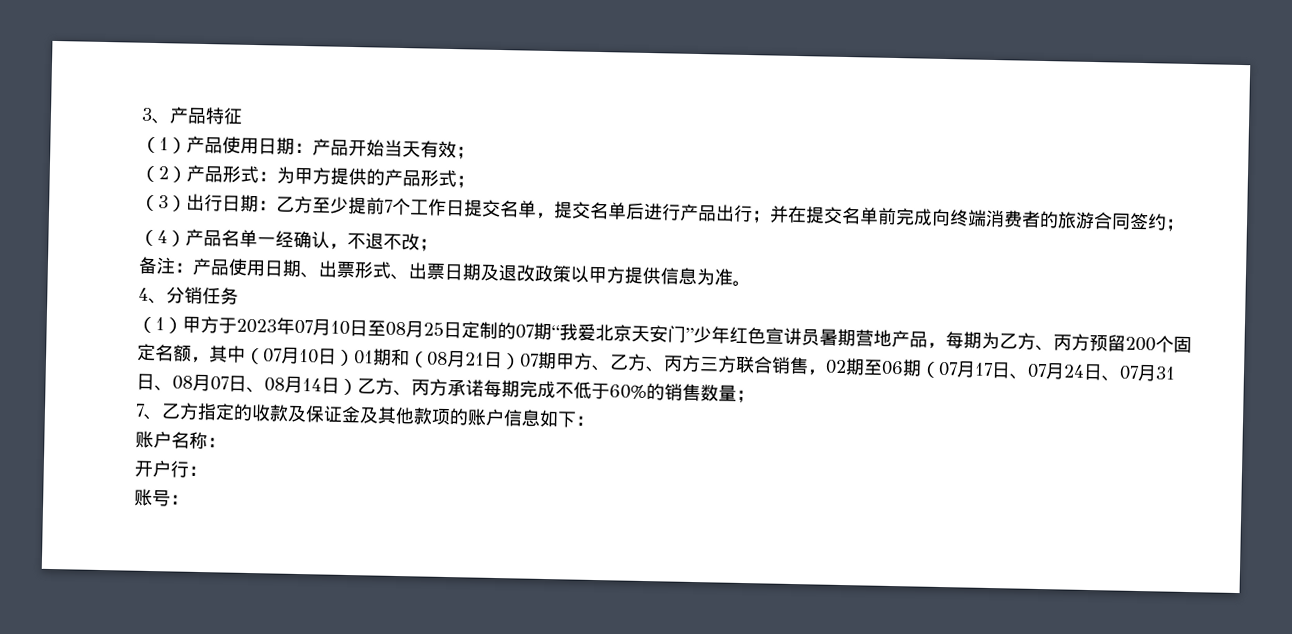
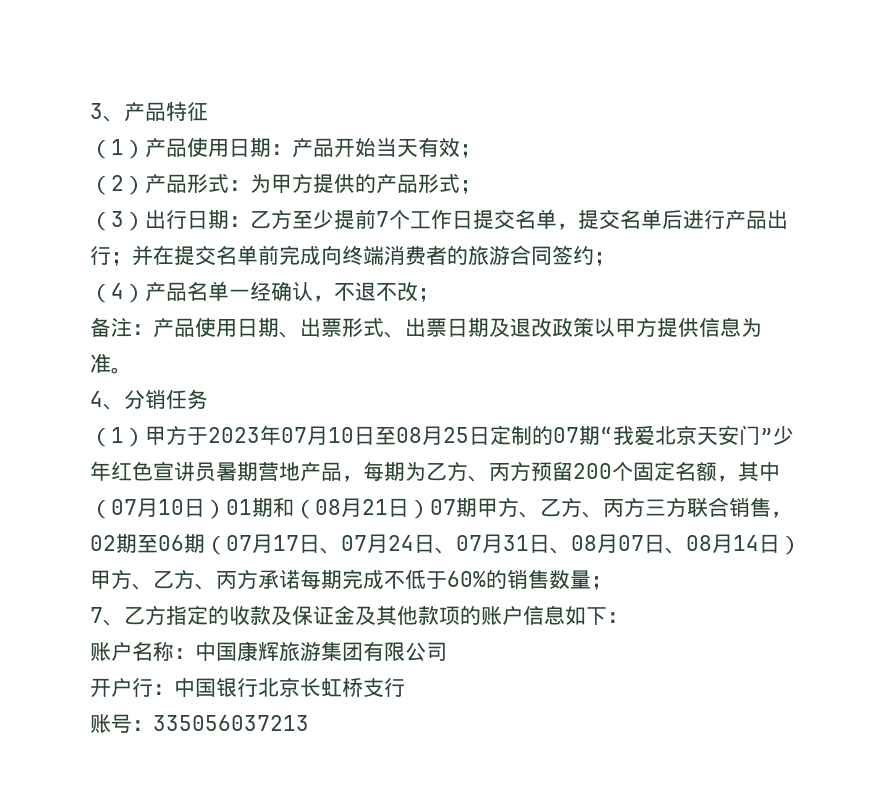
- （1）甲方于2023年07月10日至08月25日定制的07期“我爱北京天安门”少年红色宣讲员暑期营地产品，每期为乙方、丙方预留200个固定名额，其中（07月10日）01期和（08月21日）07期甲方、乙方、丙方三方联合销售，02期至06期（07月17日、07月24日、07月31日、08月07日、08月14日）乙方、丙方承诺每期完成不低于60%的销售数量；
+ （1）甲方于2023年07月10日至08月25日定制的07期“我爱北京天安门”少年红色宣讲员暑期营地产品，每期为乙方、丙方预留200个固定名额，其中（07月10日）01期和（08月21日）07期甲方、乙方、丙方三方联合销售，02期至06期（07月17日、07月24日、07月31日、08月07日、08月14日）甲方、乙方、丙方承诺每期完成不低于60%的销售数量；
- 账户名称：
- 开户行：
+ 账户名称：中国康辉旅游集团有限公司
+ 开户行：中国银行北京长虹桥支行
- 账号：
+ 账号：335056037213

